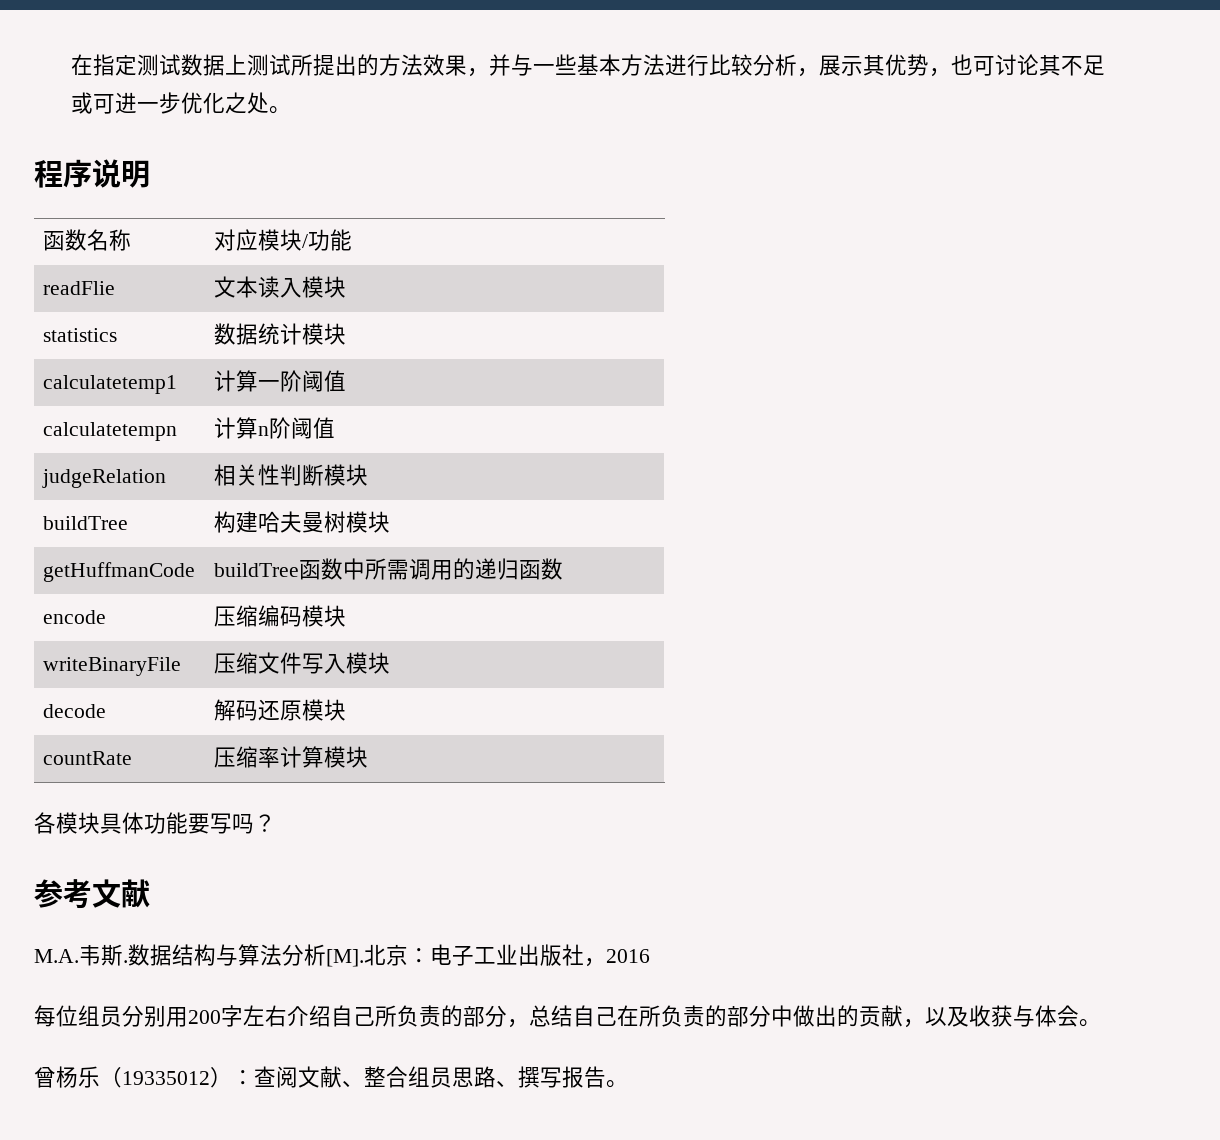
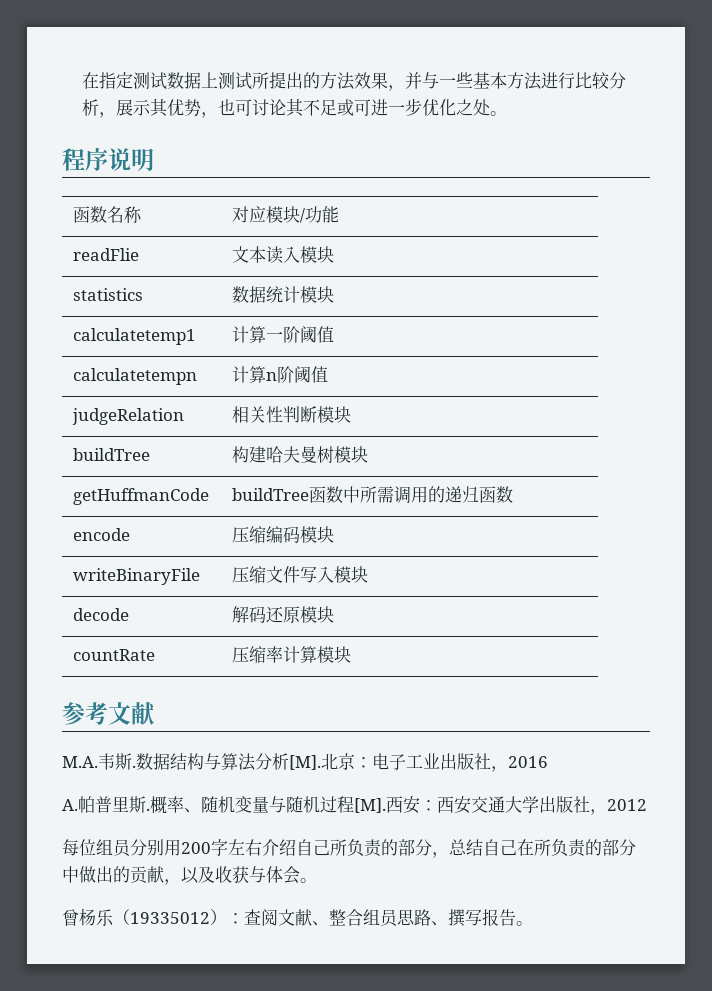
- 各模块具体功能要写吗？
+ A.帕普里斯.概率、随机变量与随机过程[M].西安：西安交通大学出版社，2012

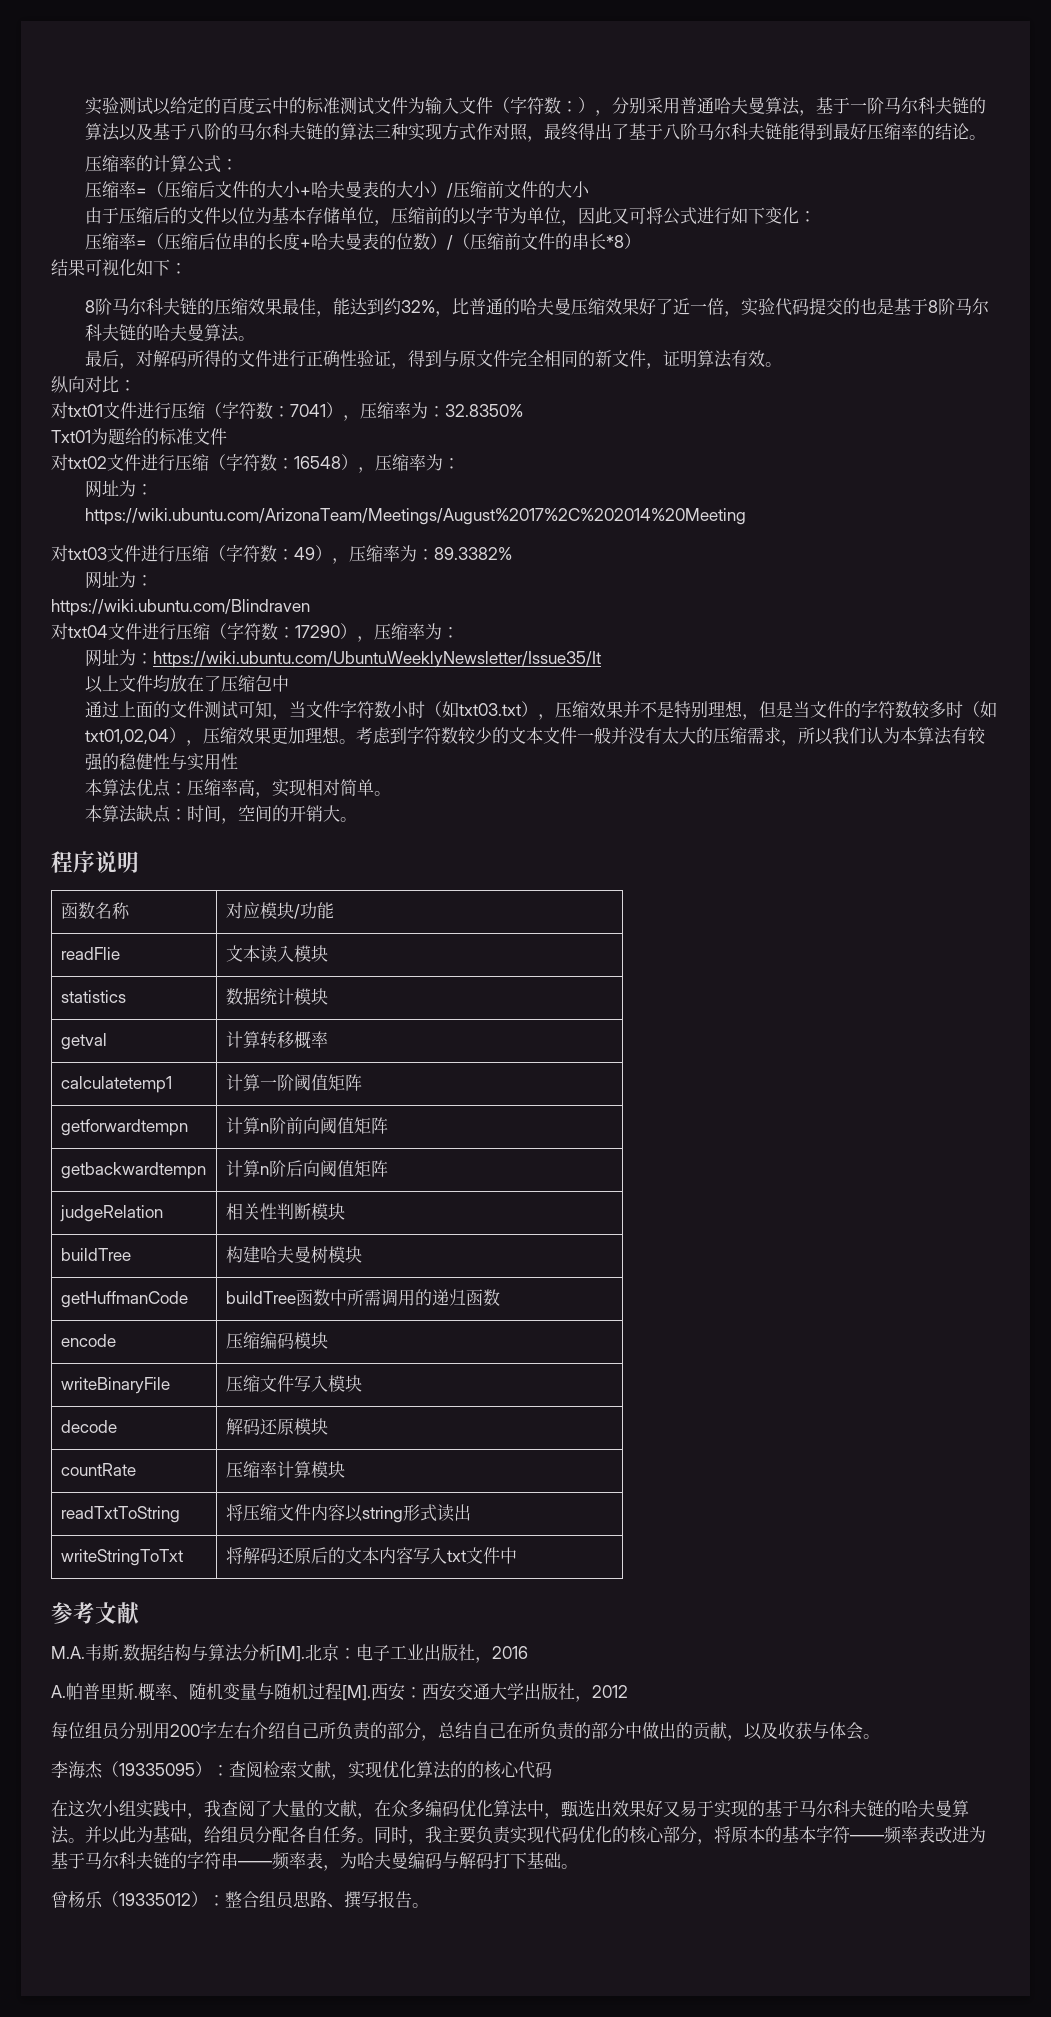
- 在指定测试数据上测试所提出的方法效果，并与一些基本方法进行比较分析，展示其优势，也可讨论其不足或可进一步优化之处。
+ 实验测试以给定的百度云中的标准测试文件为输入文件（字符数：），分别采用普通哈夫曼算法，基于一阶马尔科夫链的算法以及基于八阶的马尔科夫链的算法三种实现方式作对照，最终得出了基于八阶马尔科夫链能得到最好压缩率的结论。
+ 压缩率的计算公式：
+ 压缩率=（压缩后文件的大小+哈夫曼表的大小）/压缩前文件的大小
+ 由于压缩后的文件以位为基本存储单位，压缩前的以字节为单位，因此又可将公式进行如下变化：
+ 压缩率=（压缩后位串的长度+哈夫曼表的位数）/（压缩前文件的串长*8）
+ 结果可视化如下：
+ 8阶马尔科夫链的压缩效果最佳，能达到约32%，比普通的哈夫曼压缩效果好了近一倍，实验代码提交的也是基于8阶马尔科夫链的哈夫曼算法。
+ 最后，对解码所得的文件进行正确性验证，得到与原文件完全相同的新文件，证明算法有效。
+ 纵向对比：
+ 对txt01文件进行压缩（字符数：7041），压缩率为：32.8350%
+ Txt01为题给的标准文件
+ 对txt02文件进行压缩（字符数：16548），压缩率为：
+ 网址为：
+ https://wiki.ubuntu.com/ArizonaTeam/Meetings/August%2017%2C%202014%20Meeting
+ 对txt03文件进行压缩（字符数：49），压缩率为：89.3382%
+ 网址为：
+ https://wiki.ubuntu.com/Blindraven
+ 对txt04文件进行压缩（字符数：17290），压缩率为：
+ 网址为：https://wiki.ubuntu.com/UbuntuWeeklyNewsletter/Issue35/It
+ 以上文件均放在了压缩包中
+ 通过上面的文件测试可知，当文件字符数小时（如txt03.txt），压缩效果并不是特别理想，但是当文件的字符数较多时（如txt01,02,04），压缩效果更加理想。考虑到字符数较少的文本文件一般并没有太大的压缩需求，所以我们认为本算法有较强的稳健性与实用性
+ 本算法优点：压缩率高，实现相对简单。
+ 本算法缺点：时间，空间的开销大。
+ getval | 计算转移概率
- calculatetemp1 | 计算一阶阈值
- calculatetempn | 计算n阶阈值
+ calculatetemp1 | 计算一阶阈值矩阵
+ getforwardtempn | 计算n阶前向阈值矩阵
+ getbackwardtempn | 计算n阶后向阈值矩阵
+ readTxtToString | 将压缩文件内容以string形式读出
+ writeStringToTxt | 将解码还原后的文本内容写入txt文件中
+ 李海杰（19335095）：查阅检索文献，实现优化算法的的核心代码
+ 在这次小组实践中，我查阅了大量的文献，在众多编码优化算法中，甄选出效果好又易于实现的基于马尔科夫链的哈夫曼算法。并以此为基础，给组员分配各自任务。同时，我主要负责实现代码优化的核心部分，将原本的基本字符——频率表改进为基于马尔科夫链的字符串——频率表，为哈夫曼编码与解码打下基础。
- 曾杨乐（19335012）：查阅文献、整合组员思路、撰写报告。
+ 曾杨乐（19335012）：整合组员思路、撰写报告。

